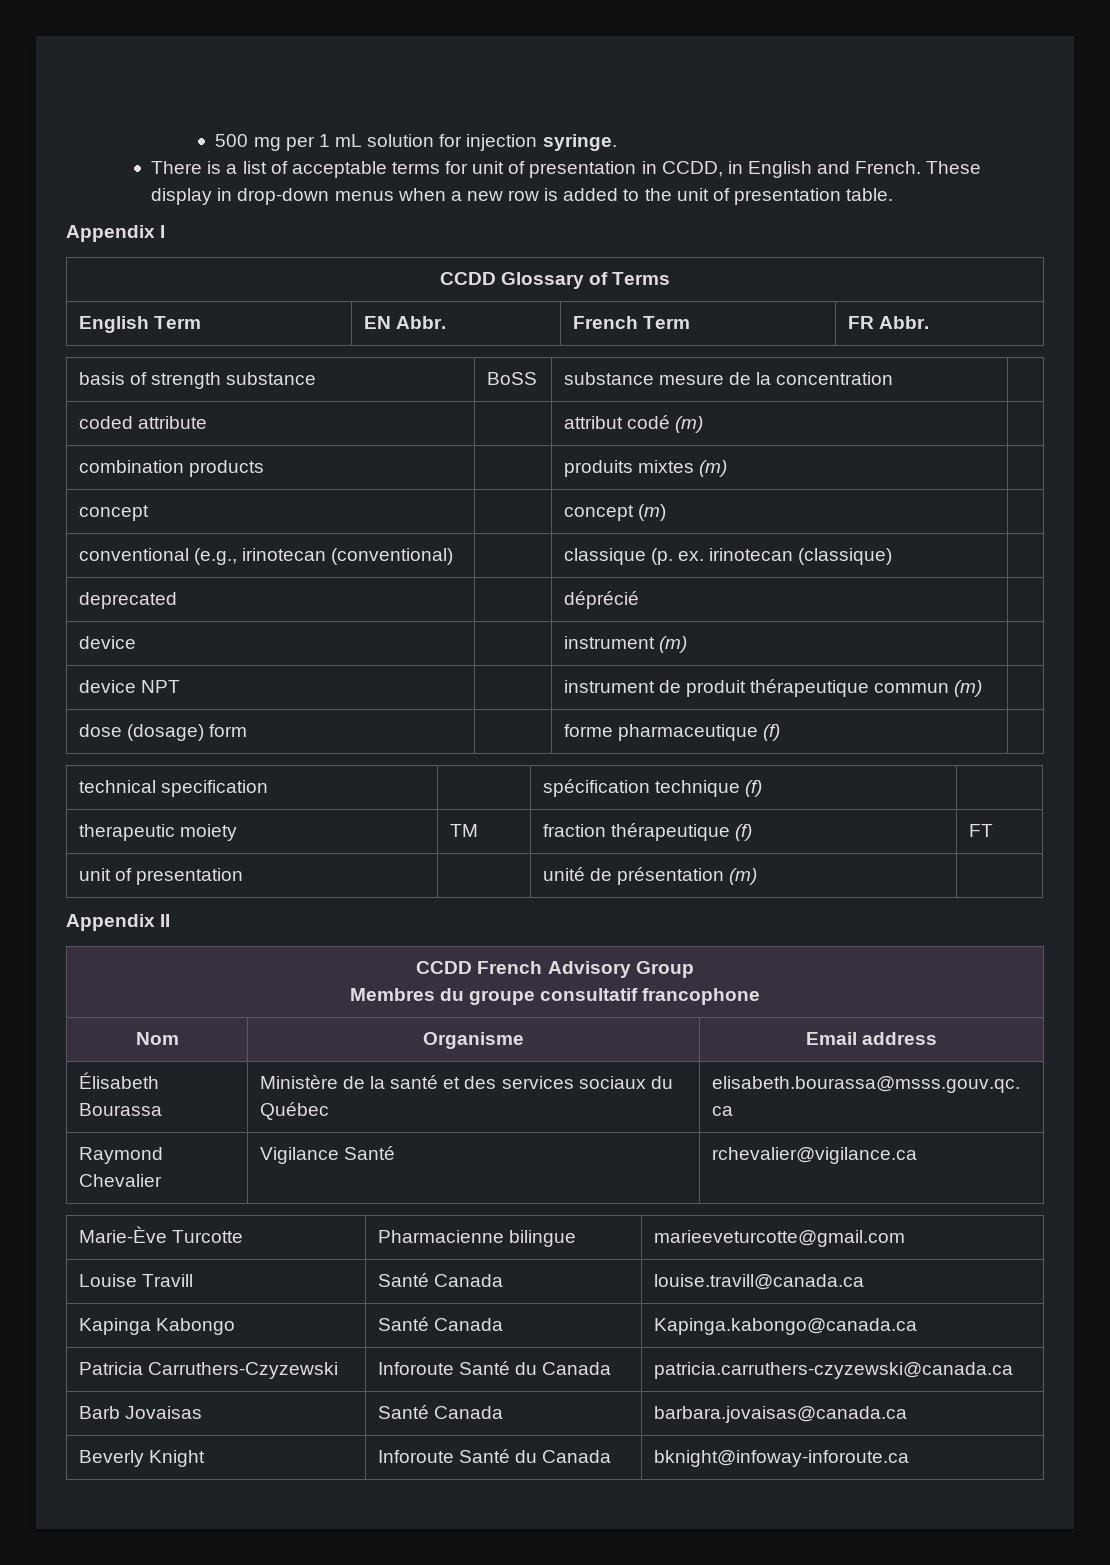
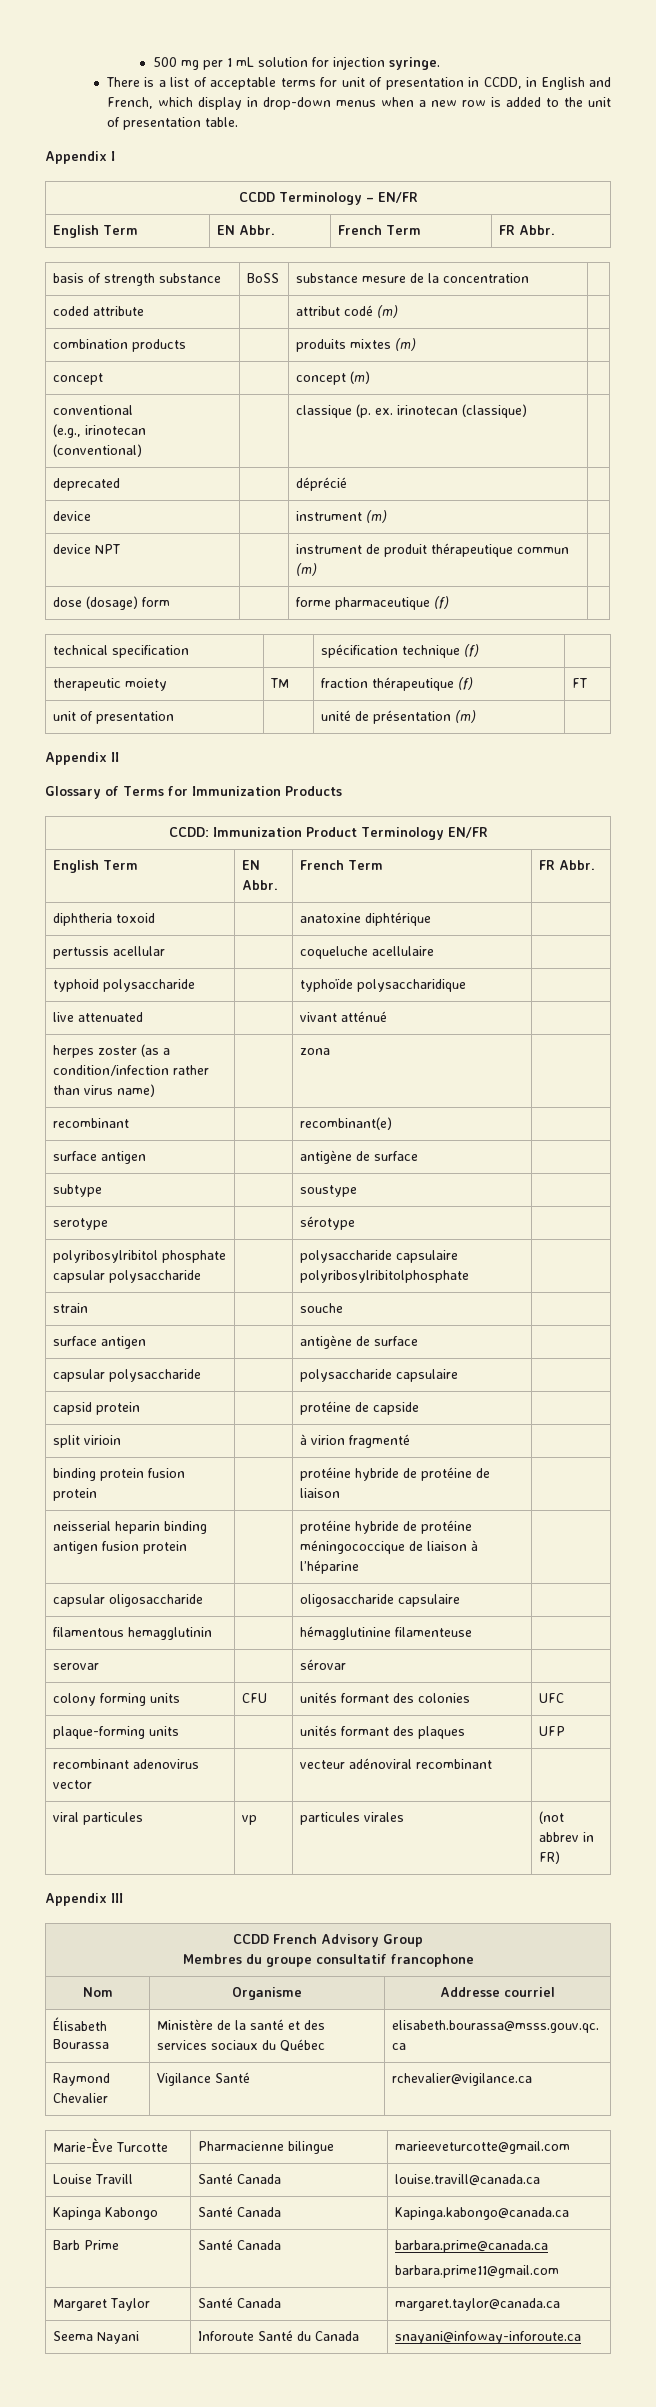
- There is a list of acceptable terms for unit of presentation in CCDD, in English and French. These display in drop-down menus when a new row is added to the unit of presentation table.
+ There is a list of acceptable terms for unit of presentation in CCDD, in English and French, which display in drop-down menus when a new row is added to the unit of presentation table.
- CCDD Glossary of Terms
+ CCDD Terminology – EN/FR
- conventional (e.g., irinotecan (conventional) | | classique (p. ex. irinotecan (classique) |
+ conventional
+ (e.g., irinotecan (conventional) | | classique (p. ex. irinotecan (classique) |
+ Glossary of Terms for Immunization Products
+ CCDD: Immunization Product Terminology EN/FR
+ English Term | EN Abbr. | French Term | FR Abbr.
+ diphtheria toxoid | | anatoxine diphtérique |
+ pertussis acellular | | coqueluche acellulaire |
+ typhoid polysaccharide | | typhoïde polysaccharidique |
+ live attenuated | | vivant atténué |
+ herpes zoster (as a condition/infection rather than virus name) | | zona |
+ recombinant | | recombinant(e) |
+ surface antigen | | antigène de surface |
+ subtype | | soustype |
+ serotype | | sérotype |
+ polyribosylribitol phosphate capsular polysaccharide | | polysaccharide capsulaire polyribosylribitolphosphate |
+ strain | | souche |
+ surface antigen | | antigène de surface |
+ capsular polysaccharide | | polysaccharide capsulaire |
+ capsid protein | | protéine de capside |
+ split virioin | | à virion fragmenté |
+ binding protein fusion protein | | protéine hybride de protéine de liaison |
+ neisserial heparin binding antigen fusion protein | | protéine hybride de protéine méningococcique de liaison à l’héparine |
+ capsular oligosaccharide | | oligosaccharide capsulaire |
+ filamentous hemagglutinin | | hémagglutinine filamenteuse |
+ serovar | | sérovar |
+ colony forming units | CFU | unités formant des colonies | UFC
+ plaque-forming units | | unités formant des plaques | UFP
+ recombinant adenovirus vector | | vecteur adénoviral recombinant |
+ viral particules | vp | particules virales | (not abbrev in FR)
+ Appendix III
- Nom | Organisme | Email address
+ Nom | Organisme | Addresse courriel
- Patricia Carruthers-Czyzewski | Inforoute Santé du Canada | patricia.carruthers-czyzewski@canada.ca
- Barb Jovaisas | Santé Canada | barbara.jovaisas@canada.ca
- Beverly Knight | Inforoute Santé du Canada | bknight@infoway-inforoute.ca
+ Barb Prime | Santé Canada | barbara.prime@canada.ca
+ barbara.prime11@gmail.com
+ Margaret Taylor | Santé Canada | margaret.taylor@canada.ca
+ Seema Nayani | Inforoute Santé du Canada | snayani@infoway-inforoute.ca

